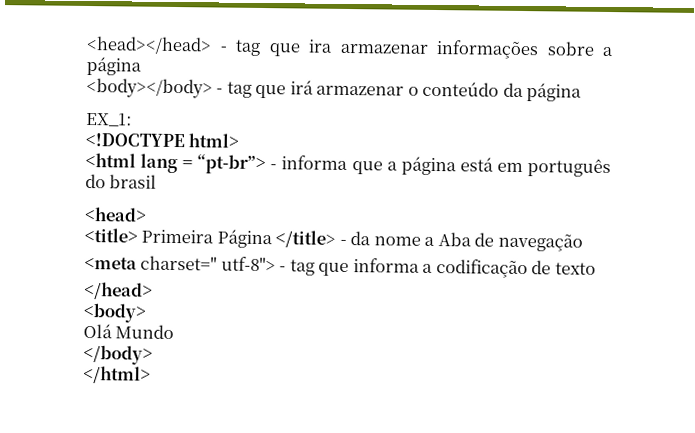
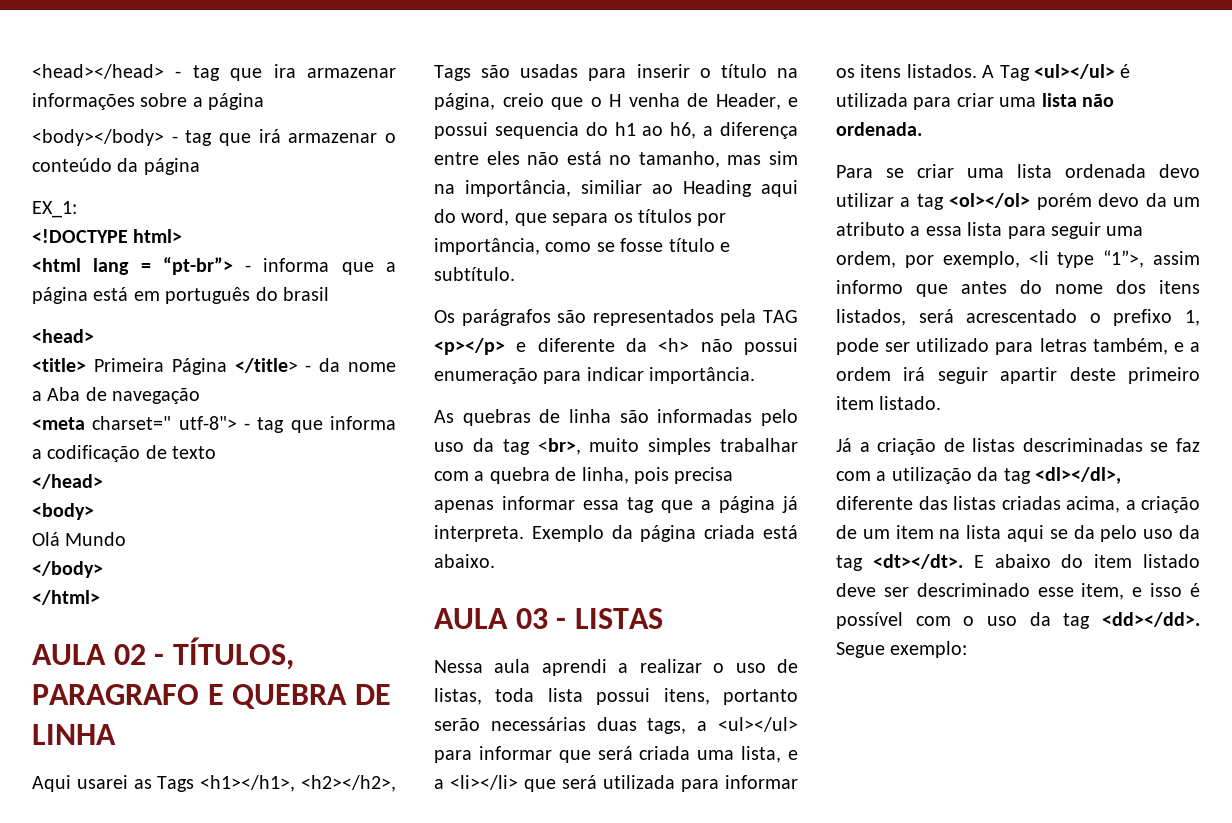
+ AULA 02 - TÍTULOS, PARAGRAFO E QUEBRA DE LINHA
+ Aqui usarei as Tags <h1></h1>, <h2></h2>, Tags são usadas para inserir o título na página, creio que o H venha de Header, e possui sequencia do h1 ao h6, a diferença entre eles não está no tamanho, mas sim na importância, similiar ao Heading aqui do word, que separa os títulos por importância, como se fosse título e subtítulo.
+ Os parágrafos são representados pela TAG <p></p> e diferente da <h> não possui enumeração para indicar importância.
+ As quebras de linha são informadas pelo uso da tag <br>, muito simples trabalhar com a quebra de linha, pois precisa apenas informar essa tag que a página já interpreta. Exemplo da página criada está abaixo.
+ AULA 03 - LISTAS
+ Nessa aula aprendi a realizar o uso de listas, toda lista possui itens, portanto serão necessárias duas tags, a <ul></ul> para informar que será criada uma lista, e a <li></li> que será utilizada para informar os itens listados. A Tag <ul></ul> é utilizada para criar uma lista não ordenada.
+ Para se criar uma lista ordenada devo utilizar a tag <ol></ol> porém devo da um atributo a essa lista para seguir uma ordem, por exemplo, <li type “1”>, assim informo que antes do nome dos itens listados, será acrescentado o prefixo 1, pode ser utilizado para letras também, e a ordem irá seguir apartir deste primeiro item listado.
+ Já a criação de listas descriminadas se faz com a utilização da tag <dl></dl>, diferente das listas criadas acima, a criação de um item na lista aqui se da pelo uso da tag <dt></dt>. E abaixo do item listado deve ser descriminado esse item, e isso é possível com o uso da tag <dd></dd>. Segue exemplo:

